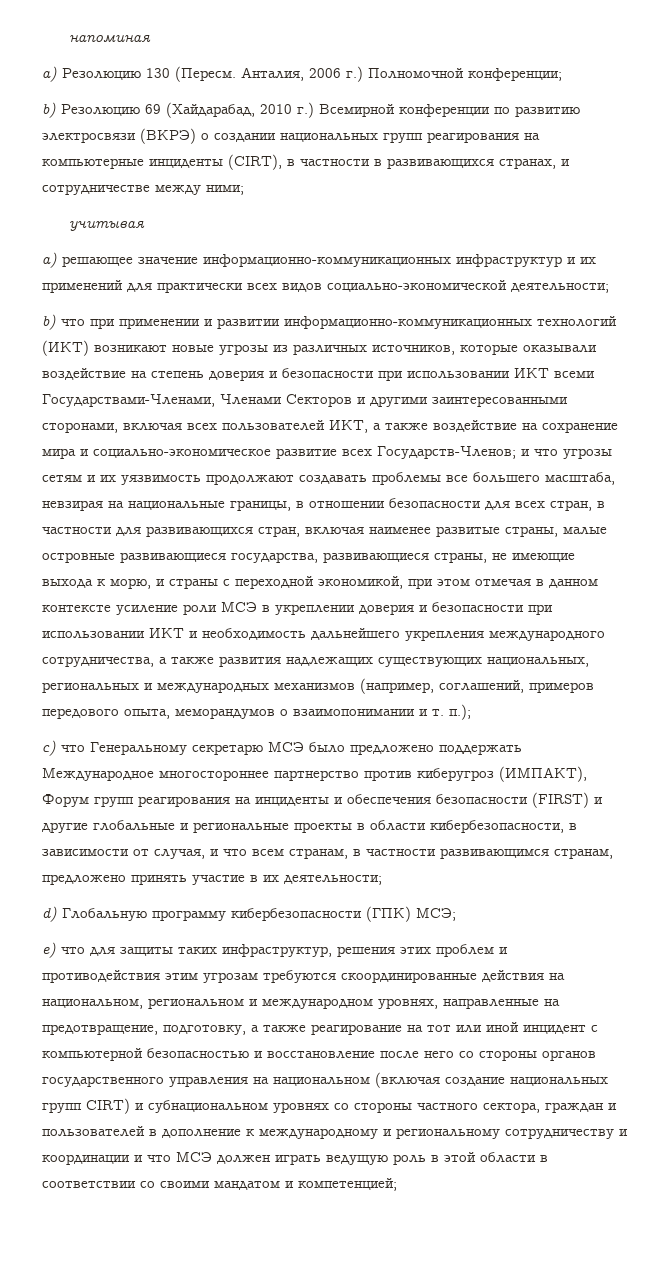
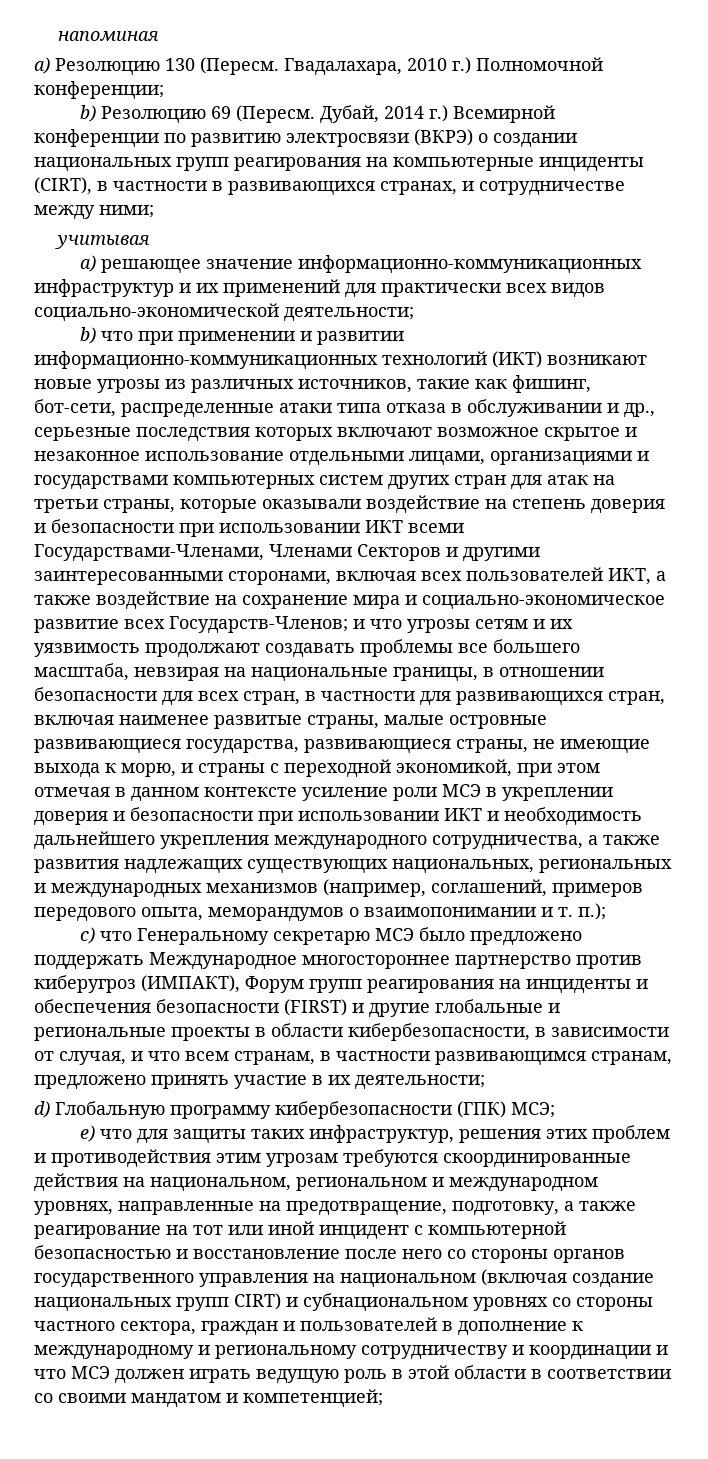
- Анталия, 2006 г.) Полномочной конференции;
+ Гвадалахара, 2010 г.) Полномочной конференции;
- b) Резолюцию 69 (Хайдарабад, 2010 г.) Всемирной конференции по развитию электросвязи (ВКРЭ) о создании национальных групп реагирования на компьютерные инциденты (CIRT), в частности в развивающихся странах, и сотрудничестве между ними;
+ b) Резолюцию 69 (Пересм. Дубай, 2014 г.) Всемирной конференции по развитию электросвязи (ВКРЭ) о создании национальных групп реагирования на компьютерные инциденты (CIRT), в частности в развивающихся странах, и сотрудничестве между ними;
- b) что при применении и развитии информационно-коммуникационных технологий (ИКТ) возникают новые угрозы из различных источников, которые оказывали воздействие на степень доверия и безопасности при использовании ИКТ всеми Государствами-Членами, Членами Секторов и другими заинтересованными сторонами, включая всех пользователей ИКТ, а также воздействие на сохранение мира и социально-экономическое развитие всех Государств-Членов;
+ b) что при применении и развитии информационно-коммуникационных технологий (ИКТ) возникают новые угрозы из различных источников, такие как фишинг, бот-сети, распределенные атаки типа отказа в обслуживании и др., серьезные последствия которых включают возможное скрытое и незаконное использование отдельными лицами, организациями и государствами компьютерных систем других стран для атак на третьи страны, которые оказывали воздействие на степень доверия и безопасности при использовании ИКТ всеми Государствами-Членами, Членами Секторов и другими заинтересованными сторонами, включая всех пользователей ИКТ, а также воздействие на сохранение мира и социально-экономическое развитие всех Государств-Членов;

